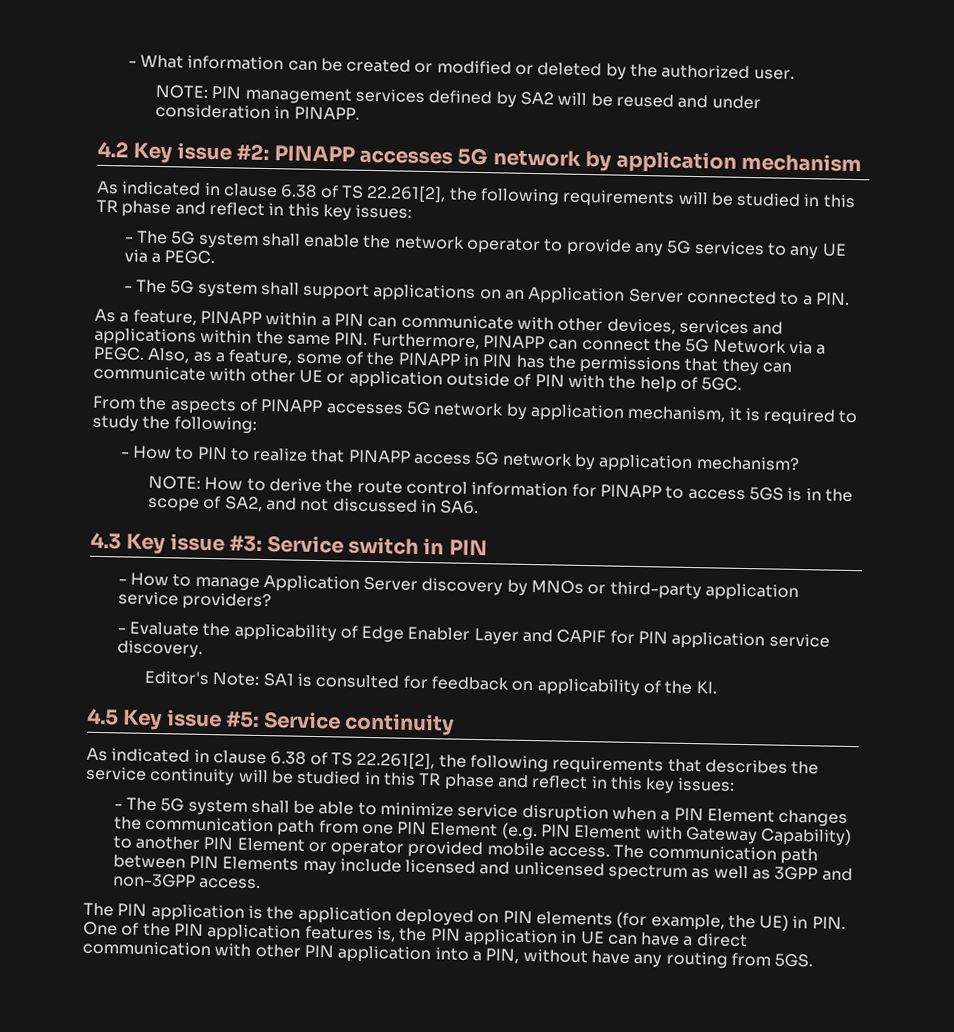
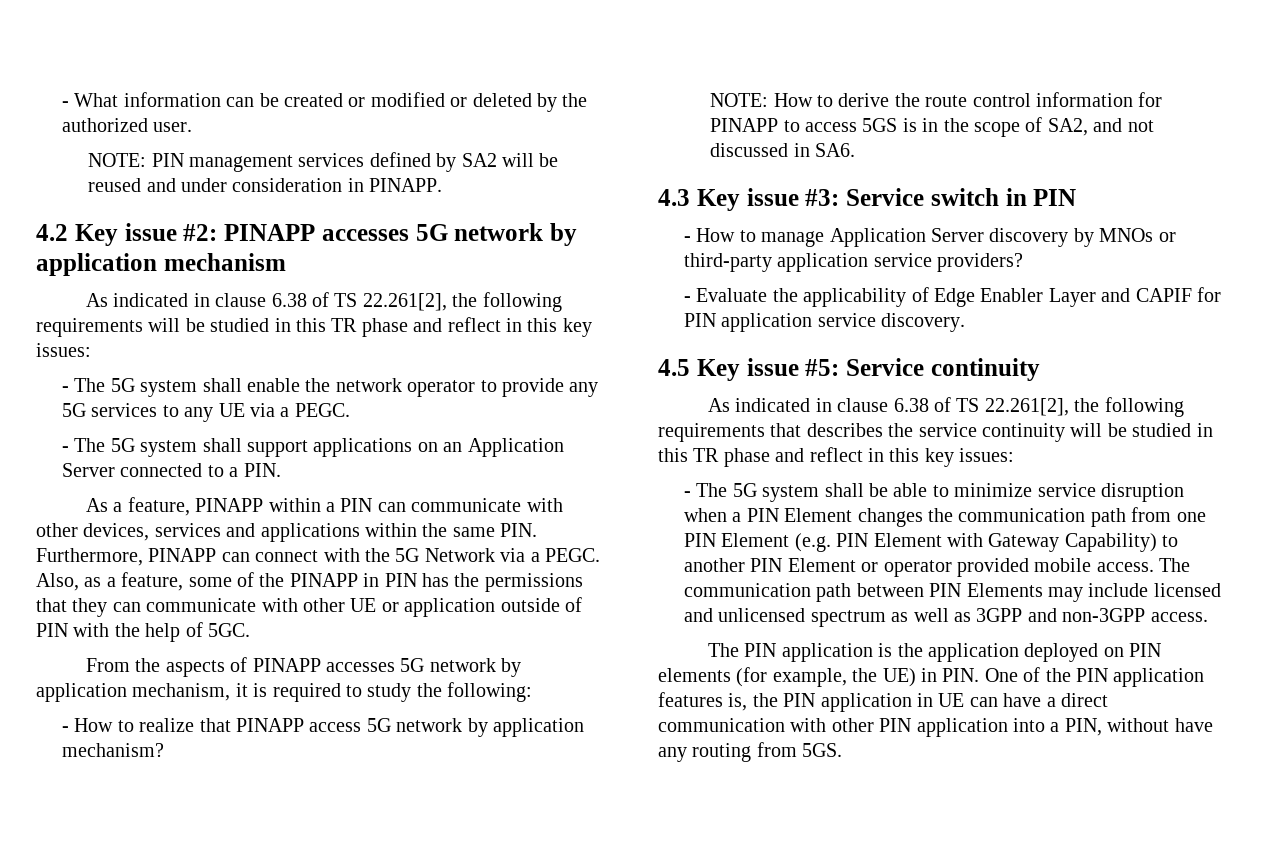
- As a feature, PINAPP within a PIN can communicate with other devices, services and applications within the same PIN. Furthermore, PINAPP can connect the 5G Network via a PEGC.
+ As a feature, PINAPP within a PIN can communicate with other devices, services and applications within the same PIN. Furthermore, PINAPP can connect with the 5G Network via a PEGC.
- - How to PIN to realize that PINAPP access 5G network by application mechanism?
+ - How to realize that PINAPP access 5G network by application mechanism?
- Editor's Note: SA1 is consulted for feedback on applicability of the KI.

